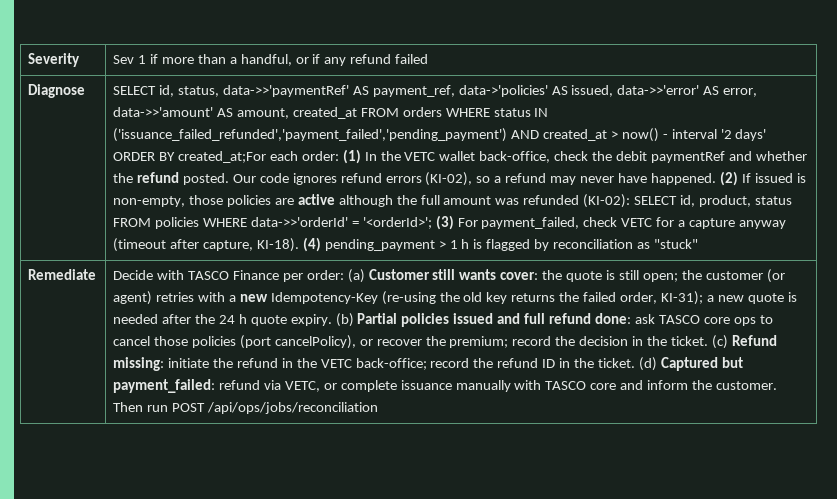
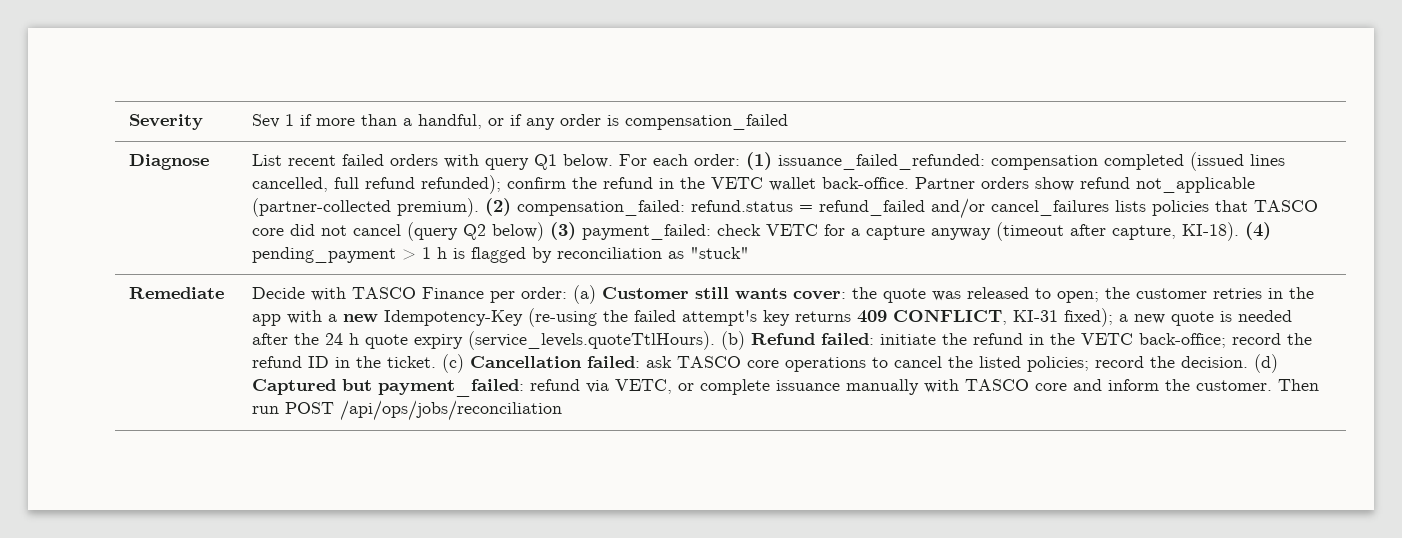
- Severity | Sev 1 if more than a handful, or if any refund failed
- Diagnose | SELECT id, status, data->>'paymentRef' AS payment_ref, data->'policies' AS issued, data->>'error' AS error, data->>'amount' AS amount, created_at FROM orders WHERE status IN ('issuance_failed_refunded','payment_failed','pending_payment') AND created_at > now() - interval '2 days' ORDER BY created_at;For each order: (1) In the VETC wallet back-office, check the debit paymentRef and whether the refund posted. Our code ignores refund errors (KI-02), so a refund may never have happened. (2) If issued is non-empty, those policies are active although the full amount was refunded (KI-02): SELECT id, product, status FROM policies WHERE data->>'orderId' = '<orderId>'; (3) For payment_failed, check VETC for a capture anyway (timeout after capture, KI-18).
+ Severity | Sev 1 if more than a handful, or if any order is compensation_failed
+ Diagnose | List recent failed orders with query Q1 below. For each order: (1) issuance_failed_refunded: compensation completed (issued lines cancelled, full refund refunded); confirm the refund in the VETC wallet back-office. Partner orders show refund not_applicable (partner-collected premium). (2) compensation_failed: refund.status = refund_failed and/or cancel_failures lists policies that TASCO core did not cancel (query Q2 below) (3) payment_failed: check VETC for a capture anyway (timeout after capture, KI-18).
- Decide with TASCO Finance per order: (a) Customer still wants cover: the quote is still open; the customer (or agent) retries with a new Idempotency-Key (re-using the old key returns the failed order, KI-31); a new quote is needed after the 24 h quote expiry. (b) Partial policies issued and full refund done: ask TASCO core ops to cancel those policies (port cancelPolicy), or recover the premium; record the decision in the ticket. (c) Refund missing: initiate the refund in the VETC back-office; record the refund ID in the ticket.
+ Decide with TASCO Finance per order: (a) Customer still wants cover: the quote was released to open; the customer retries in the app with a new Idempotency-Key (re-using the failed attempt's key returns 409 CONFLICT, KI-31 fixed); a new quote is needed after the 24 h quote expiry (service_levels.quoteTtlHours). (b) Refund failed: initiate the refund in the VETC back-office; record the refund ID in the ticket.
+ (c) Cancellation failed: ask TASCO core operations to cancel the listed policies; record the decision.

